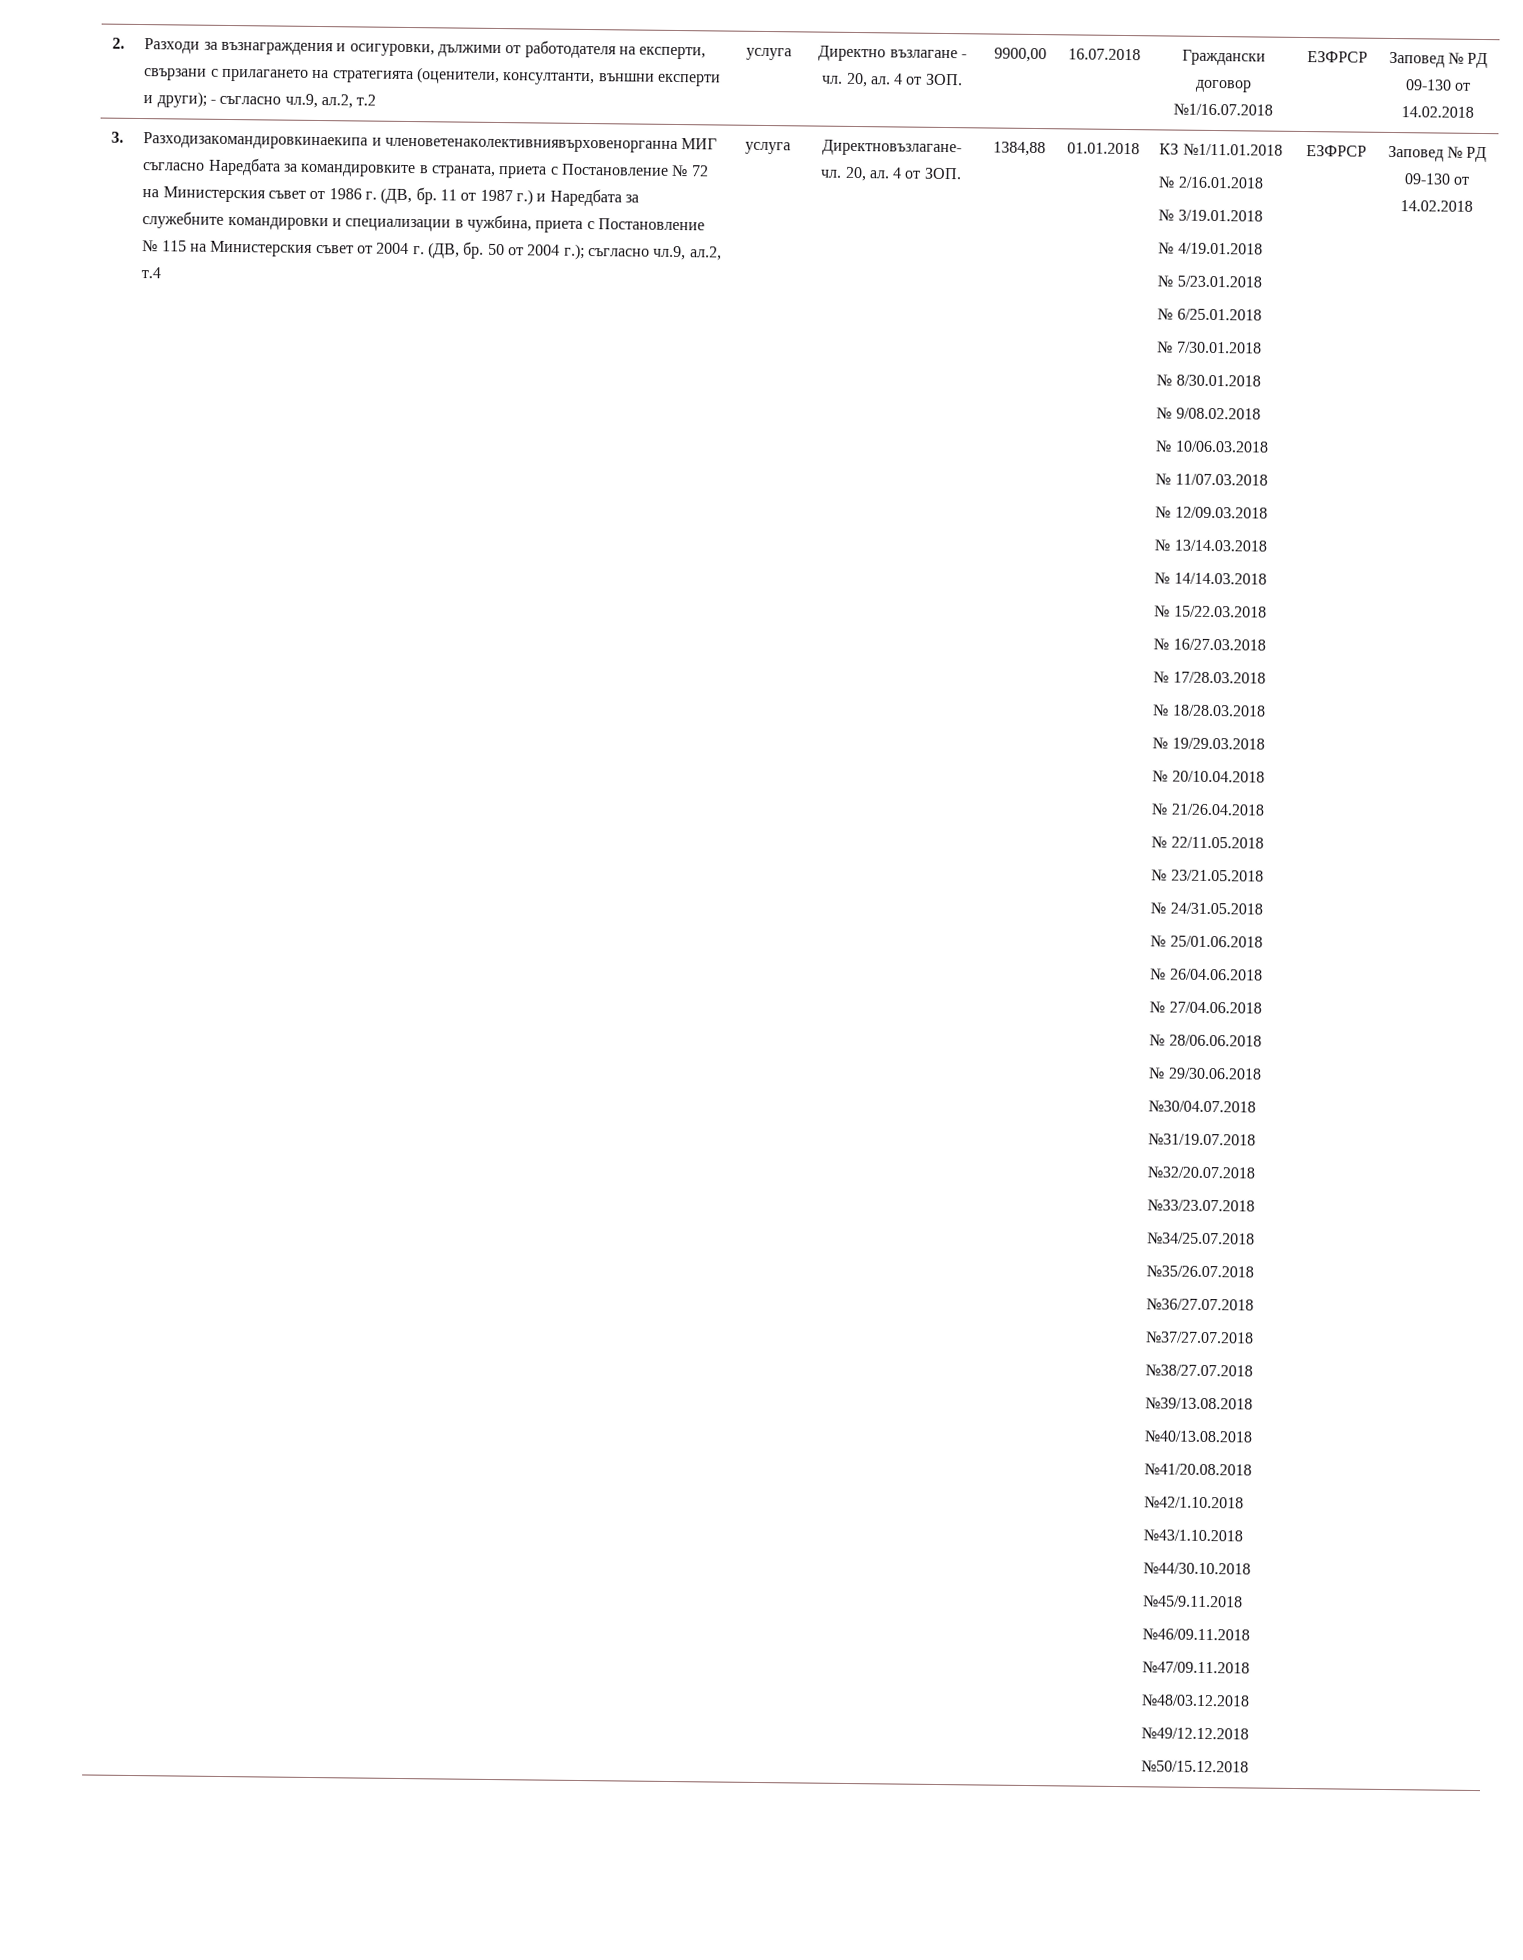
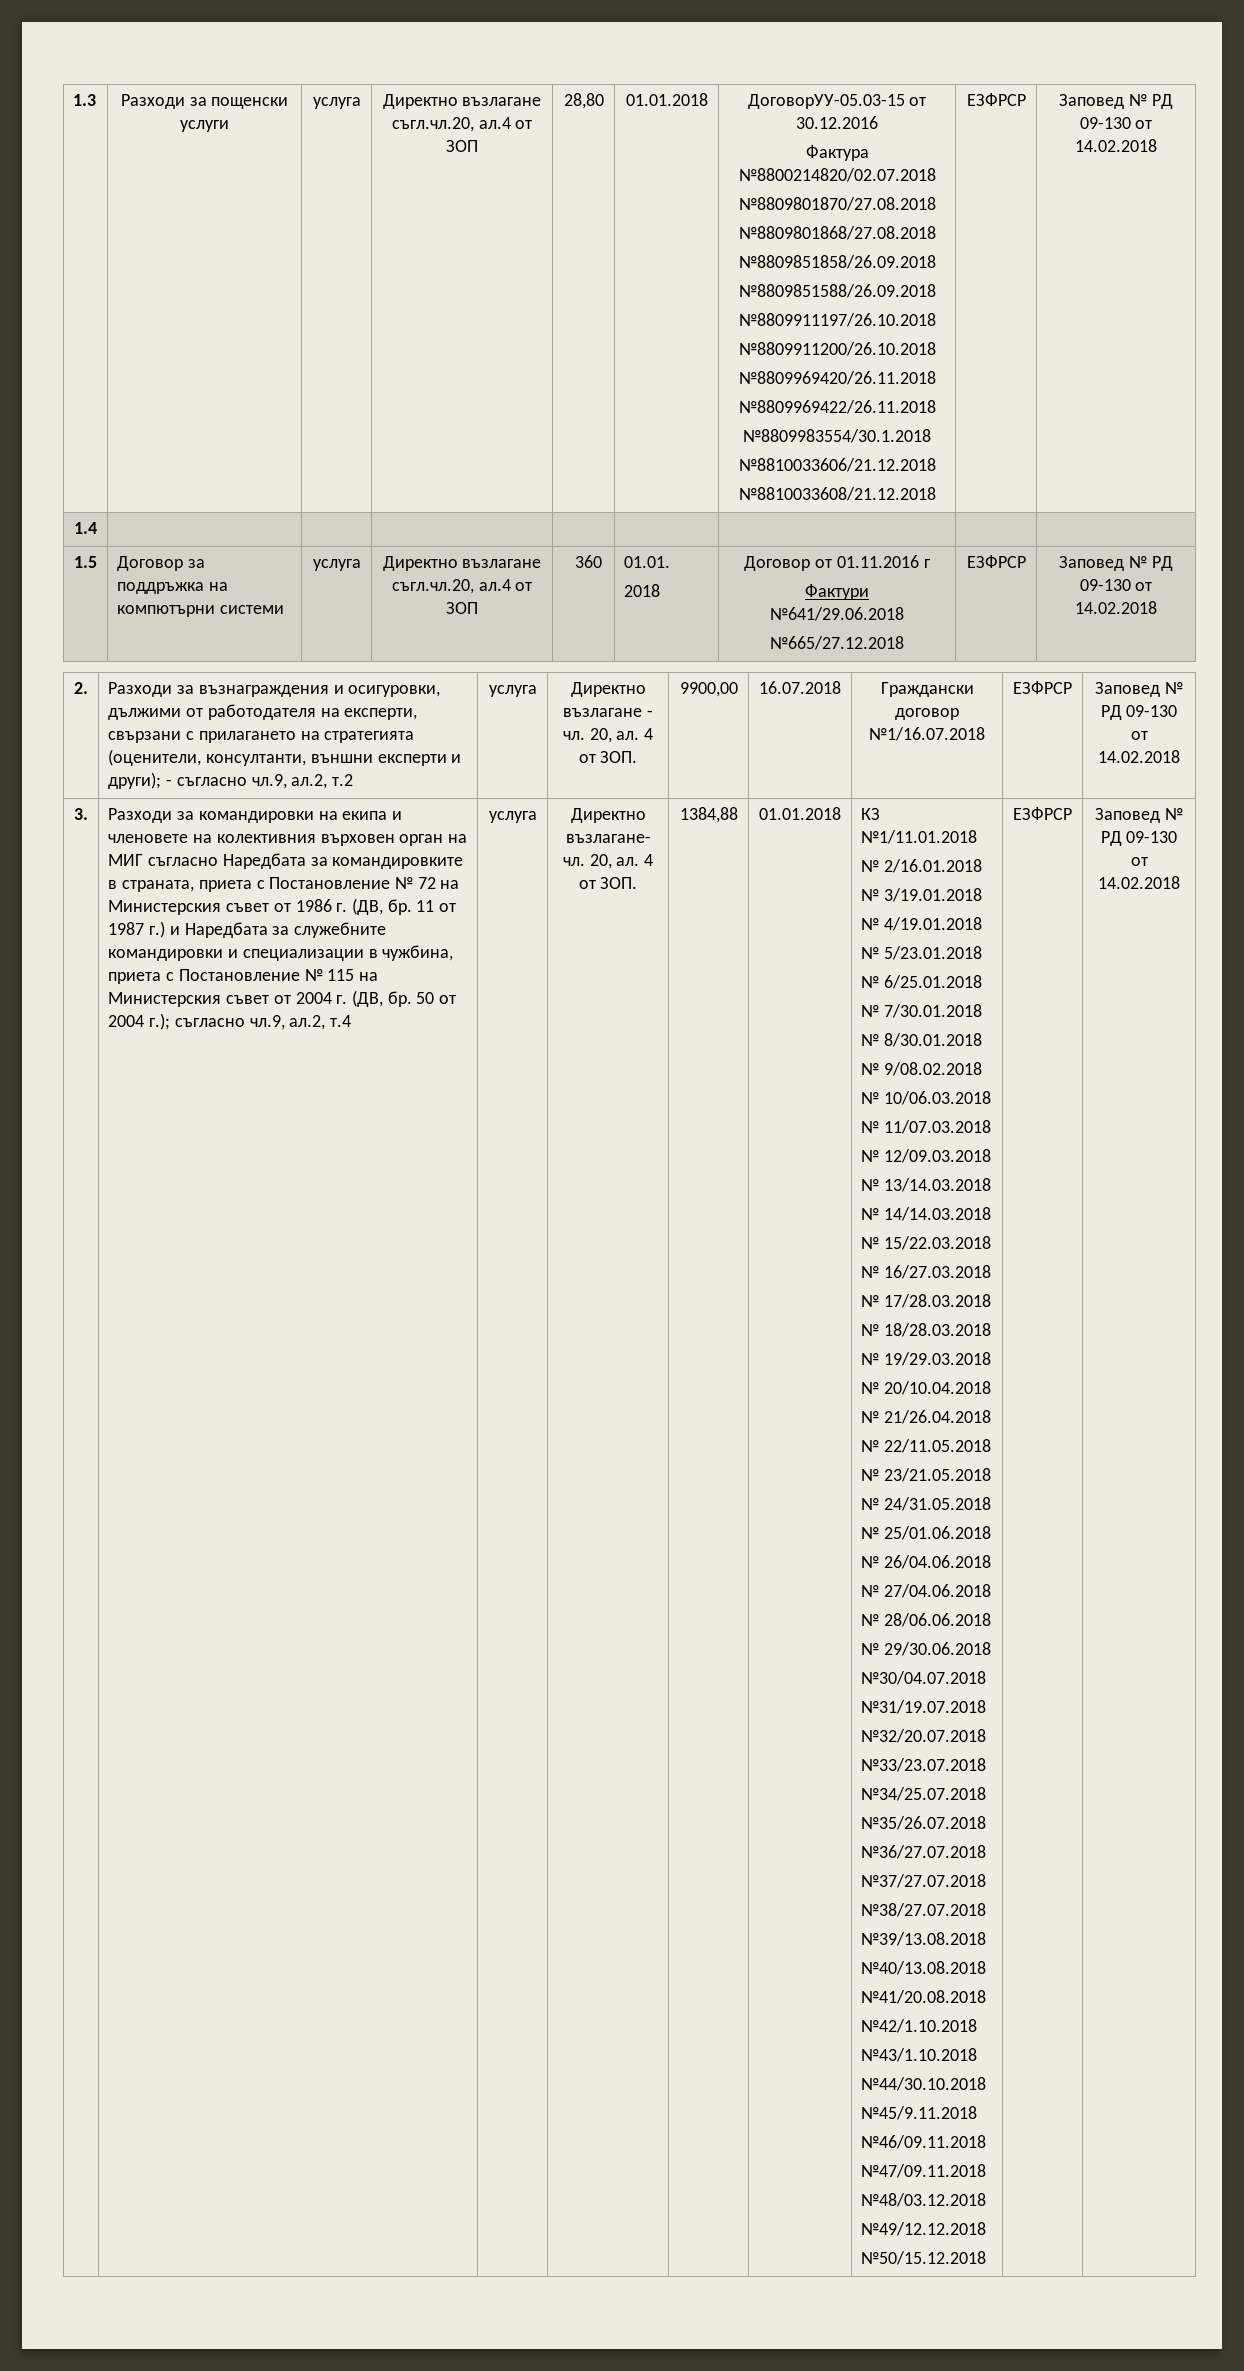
+ 1.3 | Разходи за пощенски услуги | услуга | Директно възлагане съгл.чл.20, ал.4 от ЗОП | 28,80 | 01.01.2018 | ДоговорУУ-05.03-15 от 30.12.2016
+ Фактура №8800214820/02.07.2018
+ №8809801870/27.08.2018
+ №8809801868/27.08.2018
+ №8809851858/26.09.2018
+ №8809851588/26.09.2018
+ №8809911197/26.10.2018
+ №8809911200/26.10.2018
+ №8809969420/26.11.2018
+ №8809969422/26.11.2018
+ №8809983554/30.1.2018
+ №8810033606/21.12.2018
+ №8810033608/21.12.2018 | ЕЗФРСР | Заповед № РД 09-130 от 14.02.2018
+ 1.4 | | | | | | | |
+ 1.5 | Договор за поддръжка на компютърни системи | услуга | Директно възлагане съгл.чл.20, ал.4 от ЗОП | 360 | 01.01.
+ 2018 | Договор от 01.11.2016 г
+ Фактури
+ №641/29.06.2018
+ №665/27.12.2018 | ЕЗФРСР | Заповед № РД 09-130 от 14.02.2018
- Разходизакомандировкинаекипа и членоветенаколективниявърховенорганна МИГ съгласно Наредбата за командировките в страната, приета с Постановление № 72 на Министерския съвет от 1986 г. (ДВ, бр.
+ Разходи за командировки на екипа и членовете на колективния върховен орган на МИГ съгласно Наредбата за командировките в страната, приета с Постановление № 72 на Министерския съвет от 1986 г. (ДВ, бр.
- Директновъзлагане- чл.
+ Директно възлагане- чл.

